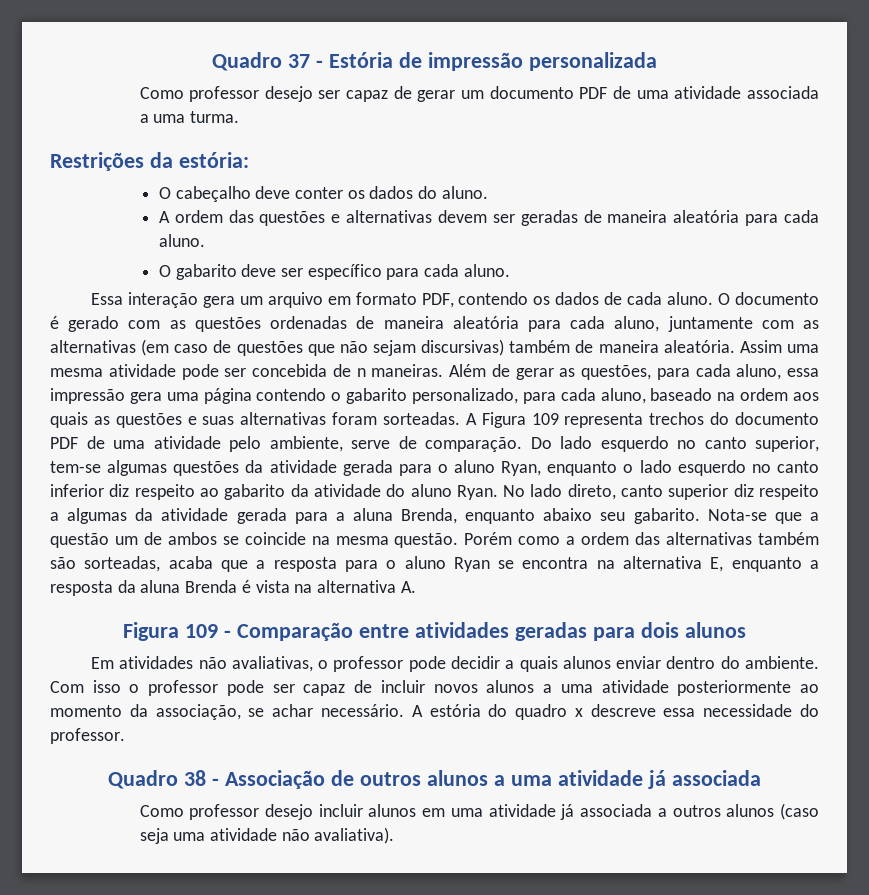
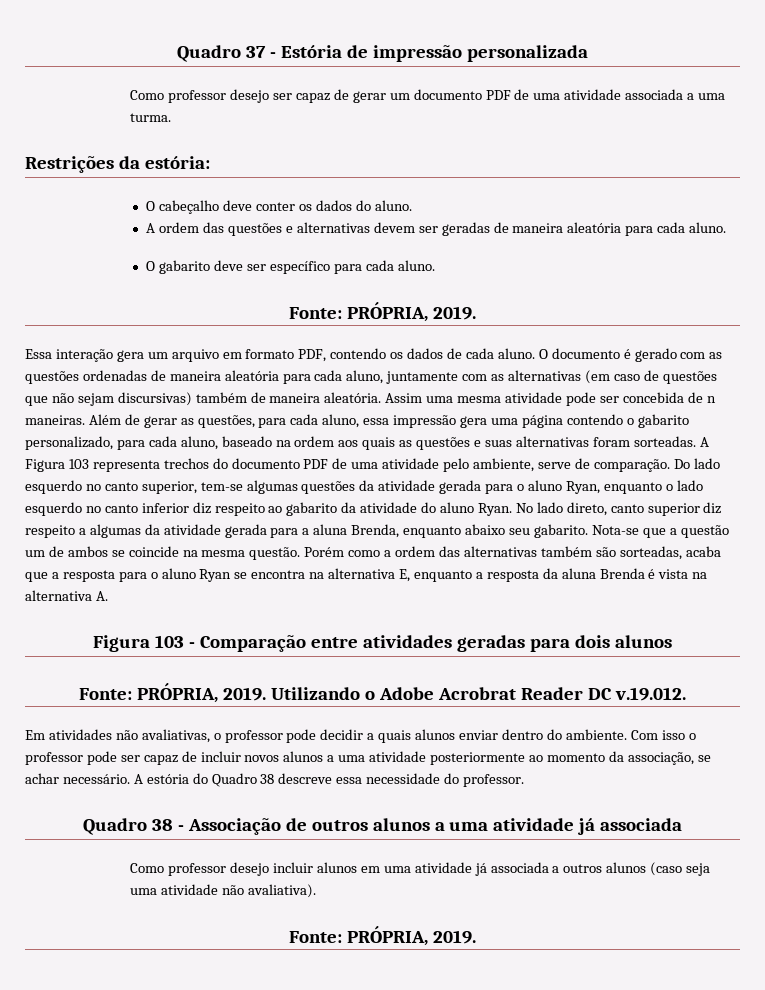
  O gabarito deve ser específico para cada aluno.
+ Fonte: PRÓPRIA, 2019.
- A Figura 109 representa trechos do documento PDF de uma atividade pelo ambiente, serve de comparação.
+ A Figura 103 representa trechos do documento PDF de uma atividade pelo ambiente, serve de comparação.
- Figura 109 - Comparação entre atividades geradas para dois alunos
+ Figura 103 - Comparação entre atividades geradas para dois alunos
+ Fonte: PRÓPRIA, 2019. Utilizando o Adobe Acrobrat Reader DC v.19.012.
- A estória do quadro x descreve essa necessidade do professor.
+ A estória do Quadro 38 descreve essa necessidade do professor.
  Como professor desejo incluir alunos em uma atividade já associada a outros alunos (caso seja uma atividade não avaliativa).
+ Fonte: PRÓPRIA, 2019.

